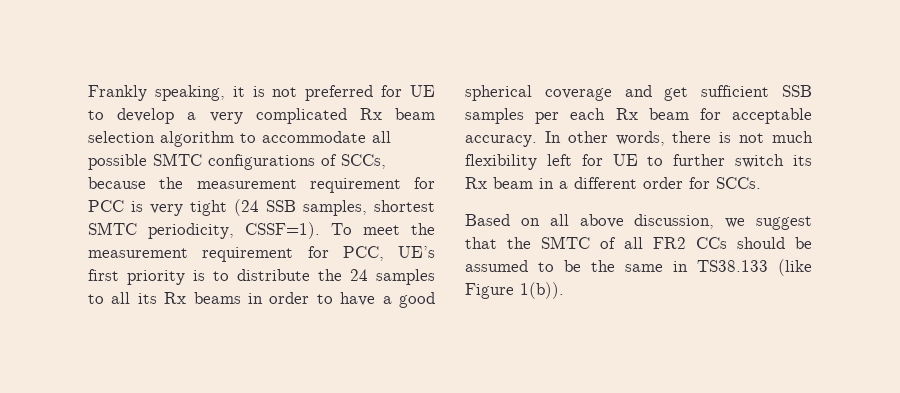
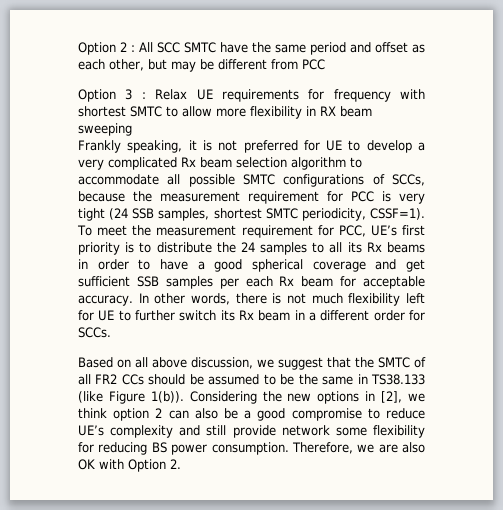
+ Option 2 : All SCC SMTC have the same period and offset as each other, but may be different from PCC
+ Option 3 : Relax UE requirements for frequency with shortest SMTC to allow more flexibility in RX beam sweeping
+ Considering the new options in [2], we think option 2 can also be a good compromise to reduce UE’s complexity and still provide network some flexibility for reducing BS power consumption. Therefore, we are also OK with Option 2.

